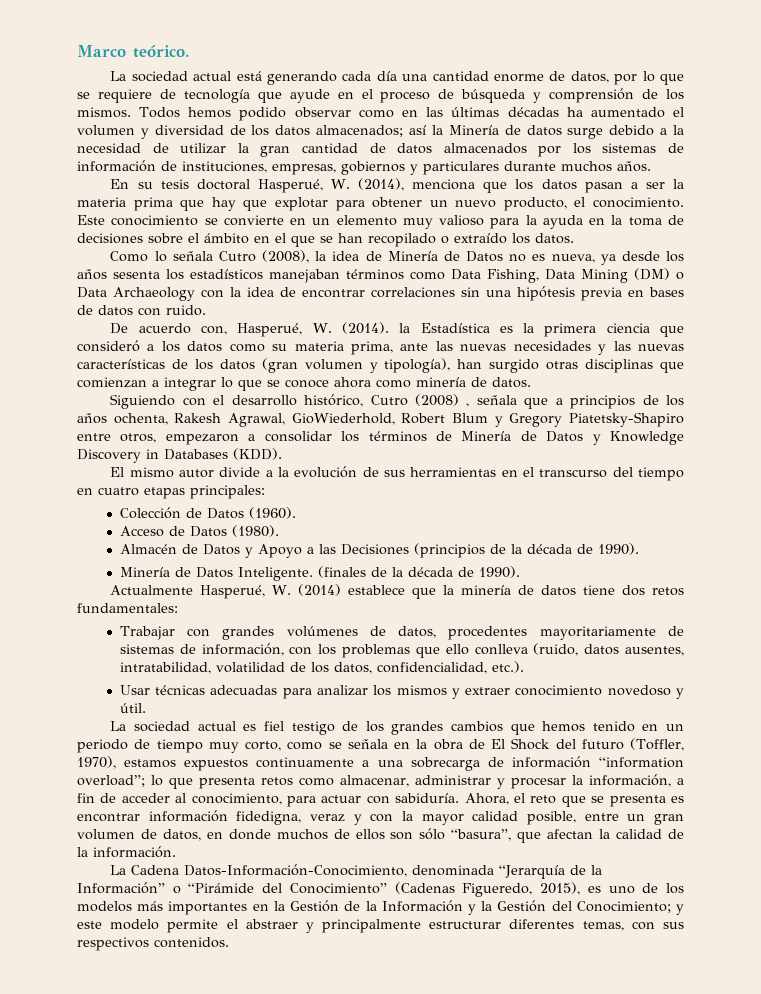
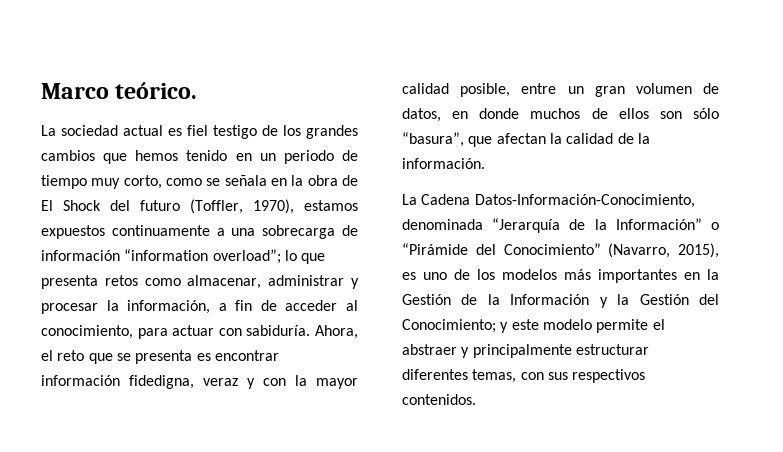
- La sociedad actual está generando cada día una cantidad enorme de datos, por lo que se requiere de tecnología que ayude en el proceso de búsqueda y comprensión de los mismos. Todos hemos podido observar como en las últimas décadas ha aumentado el volumen y diversidad de los datos almacenados; así la Minería de datos surge debido a la necesidad de utilizar la gran cantidad de datos almacenados por los sistemas de información de instituciones, empresas, gobiernos y particulares durante muchos años.
- En su tesis doctoral Hasperué, W. (2014), menciona que los datos pasan a ser la materia prima que hay que explotar para obtener un nuevo producto, el conocimiento. Este conocimiento se convierte en un elemento muy valioso para la ayuda en la toma de decisiones sobre el ámbito en el que se han recopilado o extraído los datos.
- Como lo señala Cutro (2008), la idea de Minería de Datos no es nueva, ya desde los años sesenta los estadísticos manejaban términos como Data Fishing, Data Mining (DM) o Data Archaeology con la idea de encontrar correlaciones sin una hipótesis previa en bases de datos con ruido.
- De acuerdo con, Hasperué, W. (2014). la Estadística es la primera ciencia que consideró a los datos como su materia prima, ante las nuevas necesidades y las nuevas características de los datos (gran volumen y tipología), han surgido otras disciplinas que comienzan a integrar lo que se conoce ahora como minería de datos.
- Siguiendo con el desarrollo histórico, Cutro (2008) , señala que a principios de los años ochenta, Rakesh Agrawal, GioWiederhold, Robert Blum y Gregory Piatetsky-Shapiro entre otros, empezaron a consolidar los términos de Minería de Datos y Knowledge Discovery in Databases (KDD).
- El mismo autor divide a la evolución de sus herramientas en el transcurso del tiempo en cuatro etapas principales:
- Colección de Datos (1960).
- Acceso de Datos (1980).
- Almacén de Datos y Apoyo a las Decisiones (principios de la década de 1990).
- Minería de Datos Inteligente. (finales de la década de 1990).
- Actualmente Hasperué, W. (2014) establece que la minería de datos tiene dos retos fundamentales:
- Trabajar con grandes volúmenes de datos, procedentes mayoritariamente de sistemas de información, con los problemas que ello conlleva (ruido, datos ausentes, intratabilidad, volatilidad de los datos, confidencialidad, etc.).
- Usar técnicas adecuadas para analizar los mismos y extraer conocimiento novedoso y útil.
- La Cadena Datos-Información-Conocimiento, denominada “Jerarquía de la Información” o “Pirámide del Conocimiento” (Cadenas Figueredo, 2015), es uno de los modelos más importantes en la Gestión de la Información y la Gestión del Conocimiento; y este modelo permite el abstraer y principalmente estructurar diferentes temas, con sus respectivos contenidos.
+ La Cadena Datos-Información-Conocimiento, denominada “Jerarquía de la Información” o “Pirámide del Conocimiento” (Navarro, 2015), es uno de los modelos más importantes en la Gestión de la Información y la Gestión del Conocimiento; y este modelo permite el abstraer y principalmente estructurar diferentes temas, con sus respectivos contenidos.

